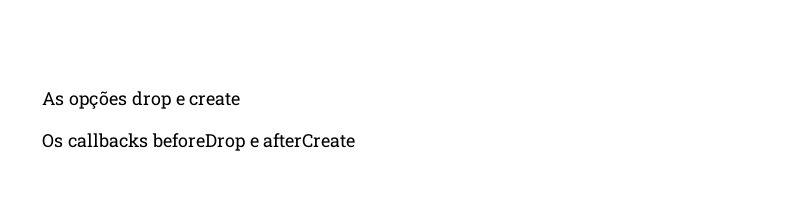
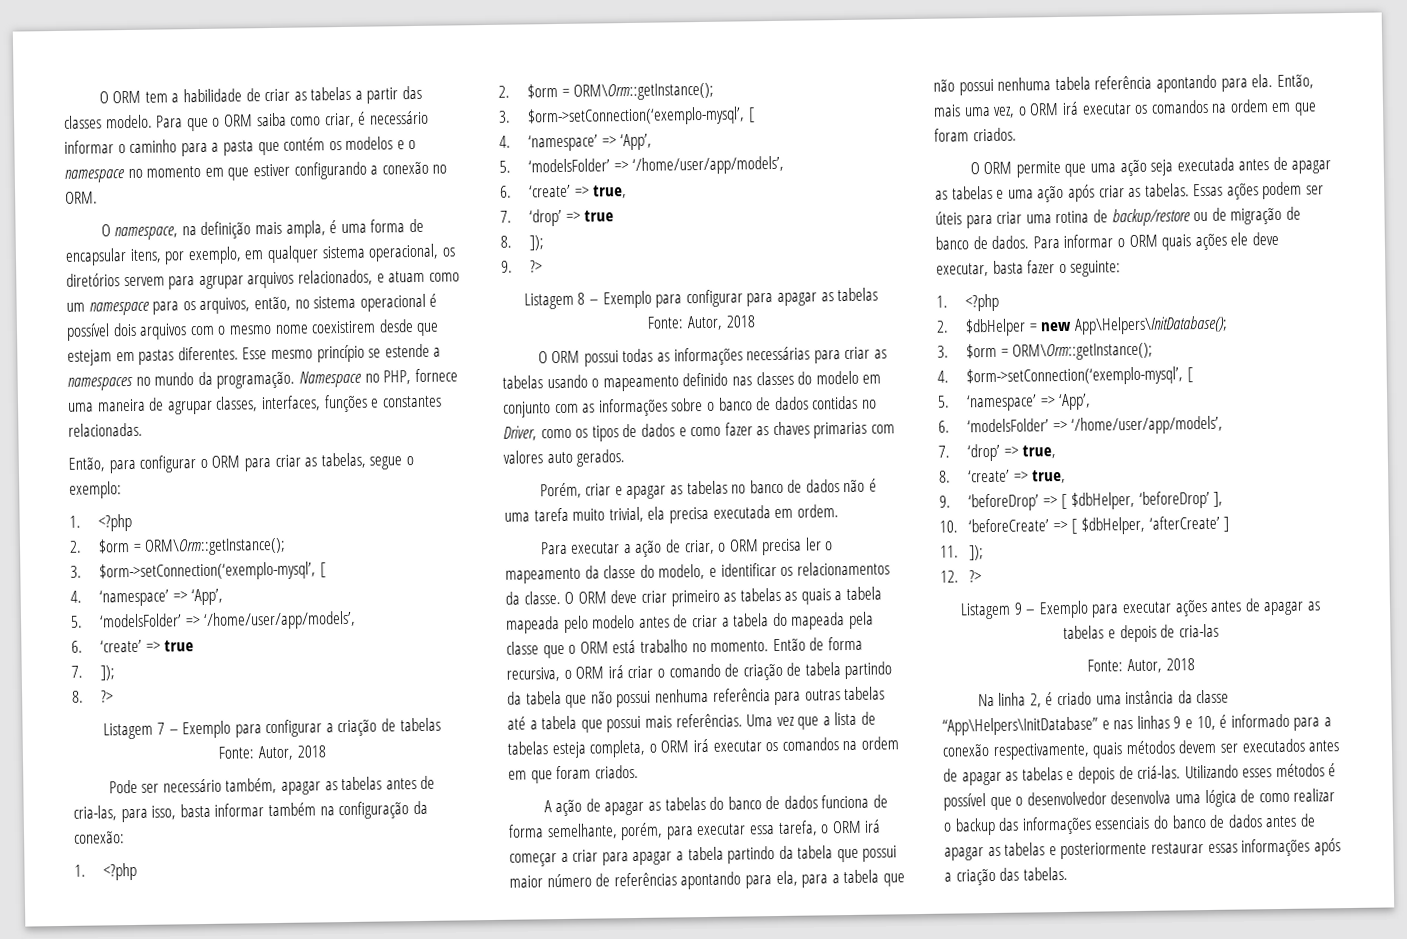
- As opções drop e create
- Os callbacks beforeDrop e afterCreate
+ O ORM tem a habilidade de criar as tabelas a partir das classes modelo. Para que o ORM saiba como criar, é necessário informar o caminho para a pasta que contém os modelos e o namespace no momento em que estiver configurando a conexão no ORM.
+ O namespace, na definição mais ampla, é uma forma de encapsular itens, por exemplo, em qualquer sistema operacional, os diretórios servem para agrupar arquivos relacionados, e atuam como um namespace para os arquivos, então, no sistema operacional é possível dois arquivos com o mesmo nome coexistirem desde que estejam em pastas diferentes. Esse mesmo princípio se estende a namespaces no mundo da programação. Namespace no PHP, fornece uma maneira de agrupar classes, interfaces, funções e constantes relacionadas.
+ Então, para configurar o ORM para criar as tabelas, segue o exemplo:
+ 1. <?php
+ 2. $orm = ORM\Orm::getInstance();
+ 3. $orm->setConnection(‘exemplo-mysql’, [
+ 4. ‘namespace’ => ‘App’,
+ 5. ‘modelsFolder’ => ‘/home/user/app/models’,
+ 6. ‘create’ => true
+ 7. ]);
+ 8. ?>
+ Listagem 7 – Exemplo para configurar a criação de tabelas
+ Fonte: Autor, 2018
+ Pode ser necessário também, apagar as tabelas antes de cria-las, para isso, basta informar também na configuração da conexão:
+ 1. <?php
+ 2. $orm = ORM\Orm::getInstance();
+ 3. $orm->setConnection(‘exemplo-mysql’, [
+ 4. ‘namespace’ => ‘App’,
+ 5. ‘modelsFolder’ => ‘/home/user/app/models’,
+ 6. ‘create’ => true,
+ 7. ‘drop’ => true
+ 8. ]);
+ 9. ?>
+ Listagem 8 – Exemplo para configurar para apagar as tabelas
+ Fonte: Autor, 2018
+ O ORM possui todas as informações necessárias para criar as tabelas usando o mapeamento definido nas classes do modelo em conjunto com as informações sobre o banco de dados contidas no Driver, como os tipos de dados e como fazer as chaves primarias com valores auto gerados.
+ Porém, criar e apagar as tabelas no banco de dados não é uma tarefa muito trivial, ela precisa executada em ordem.
+ Para executar a ação de criar, o ORM precisa ler o mapeamento da classe do modelo, e identificar os relacionamentos da classe. O ORM deve criar primeiro as tabelas as quais a tabela mapeada pelo modelo antes de criar a tabela do mapeada pela classe que o ORM está trabalho no momento. Então de forma recursiva, o ORM irá criar o comando de criação de tabela partindo da tabela que não possui nenhuma referência para outras tabelas até a tabela que possui mais referências. Uma vez que a lista de tabelas esteja completa, o ORM irá executar os comandos na ordem em que foram criados.
+ A ação de apagar as tabelas do banco de dados funciona de forma semelhante, porém, para executar essa tarefa, o ORM irá começar a criar para apagar a tabela partindo da tabela que possui maior número de referências apontando para ela, para a tabela que não possui nenhuma tabela referência apontando para ela. Então, mais uma vez, o ORM irá executar os comandos na ordem em que foram criados.
+ O ORM permite que uma ação seja executada antes de apagar as tabelas e uma ação após criar as tabelas. Essas ações podem ser úteis para criar uma rotina de backup/restore ou de migração de banco de dados. Para informar o ORM quais ações ele deve executar, basta fazer o seguinte:
+ 1. <?php
+ 2. $dbHelper = new App\Helpers\InitDatabase();
+ 3. $orm = ORM\Orm::getInstance();
+ 4. $orm->setConnection(‘exemplo-mysql’, [
+ 5. ‘namespace’ => ‘App’,
+ 6. ‘modelsFolder’ => ‘/home/user/app/models’,
+ 7. ‘drop’ => true,
+ 8. ‘create’ => true,
+ 9. ‘beforeDrop’ => [ $dbHelper, ‘beforeDrop’ ],
+ 10. ‘beforeCreate’ => [ $dbHelper, ‘afterCreate’ ]
+ 11. ]);
+ 12. ?>
+ Listagem 9 – Exemplo para executar ações antes de apagar as tabelas e depois de cria-las
+ Fonte: Autor, 2018
+ Na linha 2, é criado uma instância da classe “App\Helpers\InitDatabase” e nas linhas 9 e 10, é informado para a conexão respectivamente, quais métodos devem ser executados antes de apagar as tabelas e depois de criá-las. Utilizando esses métodos é possível que o desenvolvedor desenvolva uma lógica de como realizar o backup das informações essenciais do banco de dados antes de apagar as tabelas e posteriormente restaurar essas informações após a criação das tabelas.

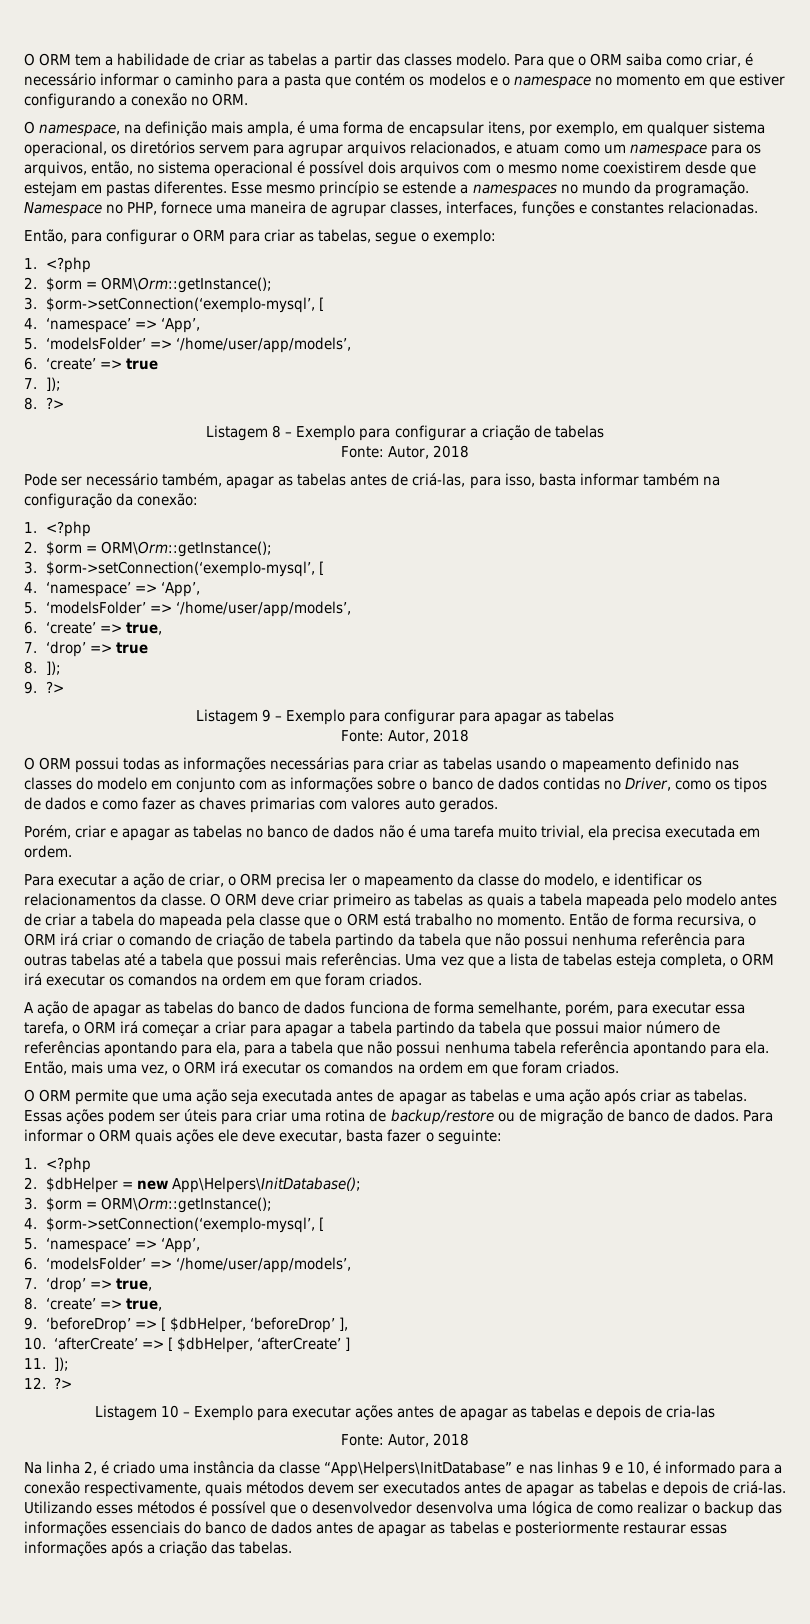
- Listagem 7 – Exemplo para configurar a criação de tabelas
+ Listagem 8 – Exemplo para configurar a criação de tabelas
- Pode ser necessário também, apagar as tabelas antes de cria-las, para isso, basta informar também na configuração da conexão:
+ Pode ser necessário também, apagar as tabelas antes de criá-las, para isso, basta informar também na configuração da conexão:
- Listagem 8 – Exemplo para configurar para apagar as tabelas
+ Listagem 9 – Exemplo para configurar para apagar as tabelas
- 10. ‘beforeCreate’ => [ $dbHelper, ‘afterCreate’ ]
+ 10. ‘afterCreate’ => [ $dbHelper, ‘afterCreate’ ]
- Listagem 9 – Exemplo para executar ações antes de apagar as tabelas e depois de cria-las
+ Listagem 10 – Exemplo para executar ações antes de apagar as tabelas e depois de cria-las

